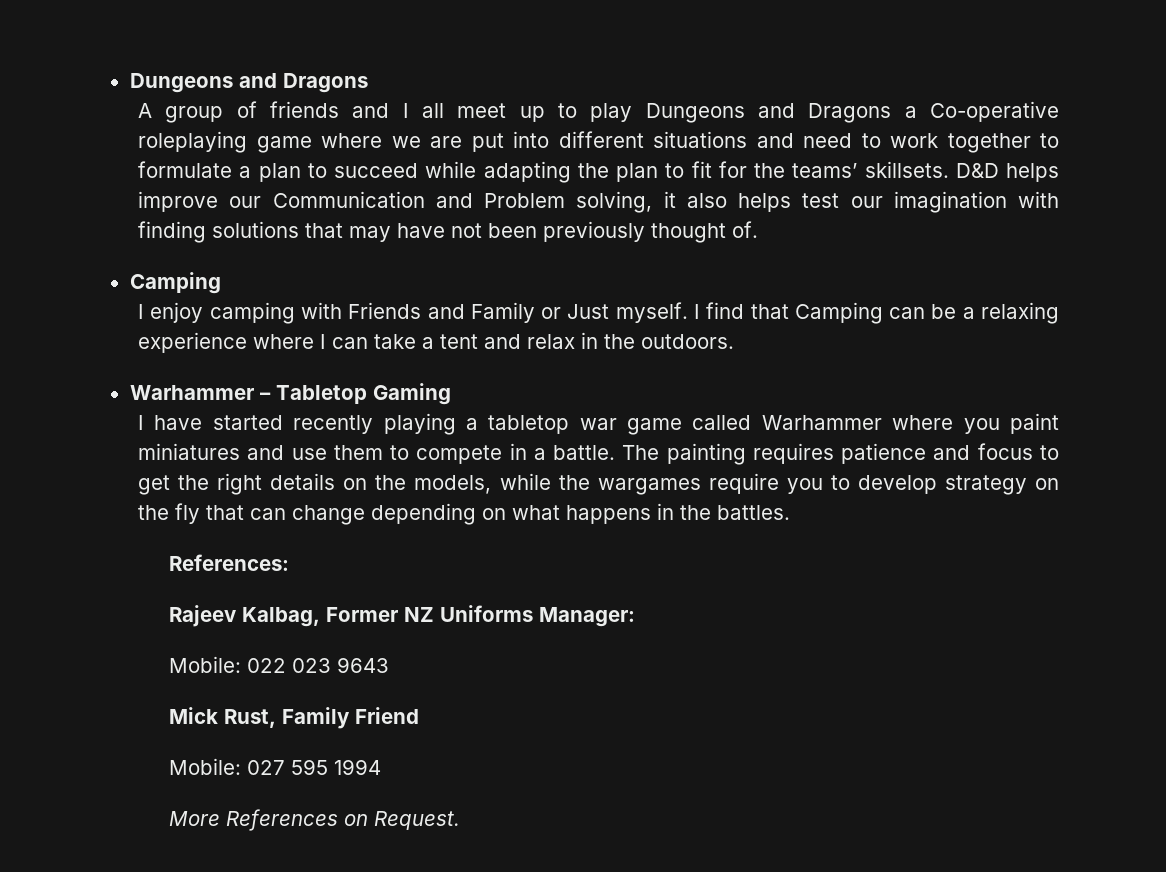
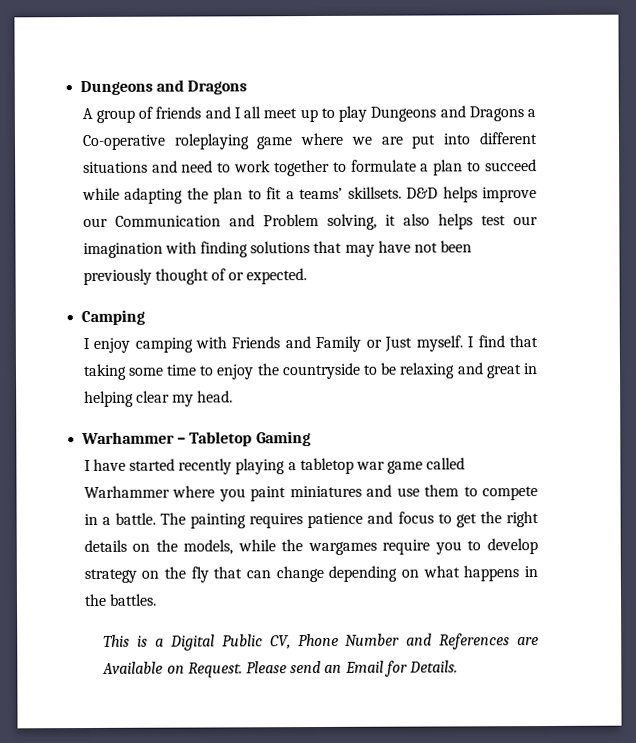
- A group of friends and I all meet up to play Dungeons and Dragons a Co-operative roleplaying game where we are put into different situations and need to work together to formulate a plan to succeed while adapting the plan to fit for the teams’ skillsets.
+ A group of friends and I all meet up to play Dungeons and Dragons a Co-operative roleplaying game where we are put into different situations and need to work together to formulate a plan to succeed while adapting the plan to fit a teams’ skillsets.
- D&D helps improve our Communication and Problem solving, it also helps test our imagination with finding solutions that may have not been previously thought of.
+ D&D helps improve our Communication and Problem solving, it also helps test our imagination with finding solutions that may have not been previously thought of or expected.
- I find that Camping can be a relaxing experience where I can take a tent and relax in the outdoors.
+ I find that taking some time to enjoy the countryside to be relaxing and great in helping clear my head.
- References:
- Rajeev Kalbag, Former NZ Uniforms Manager:
- Mobile: 022 023 9643
- Mick Rust, Family Friend
- Mobile: 027 595 1994
- More References on Request.
+ This is a Digital Public CV, Phone Number and References are Available on Request. Please send an Email for Details.

